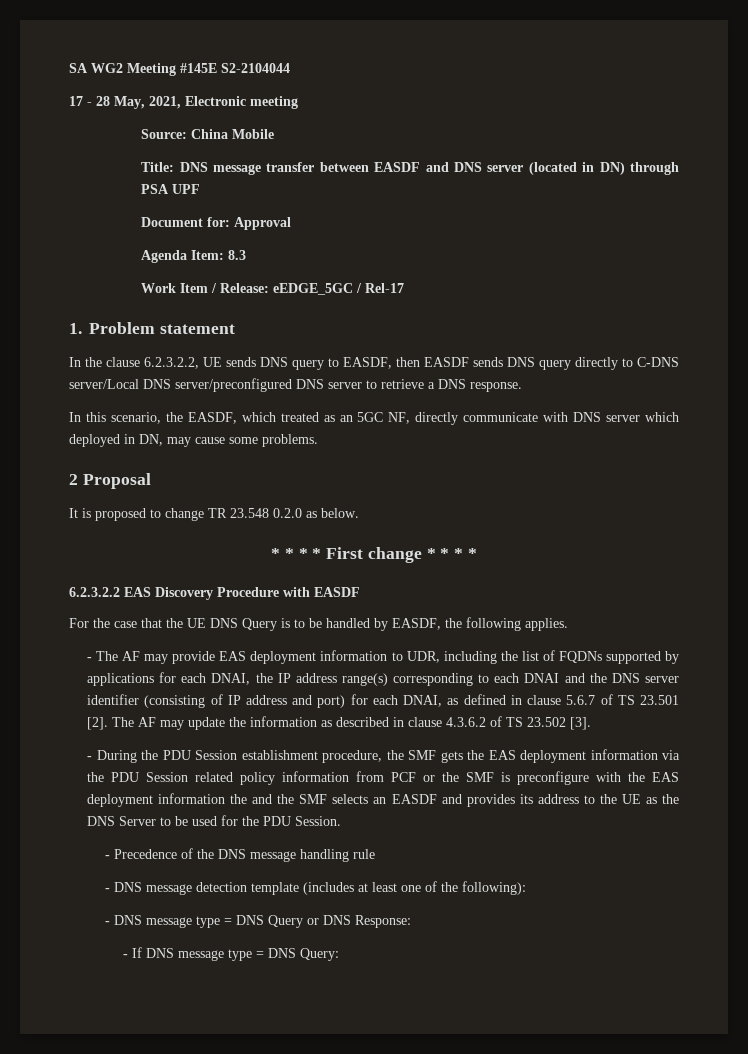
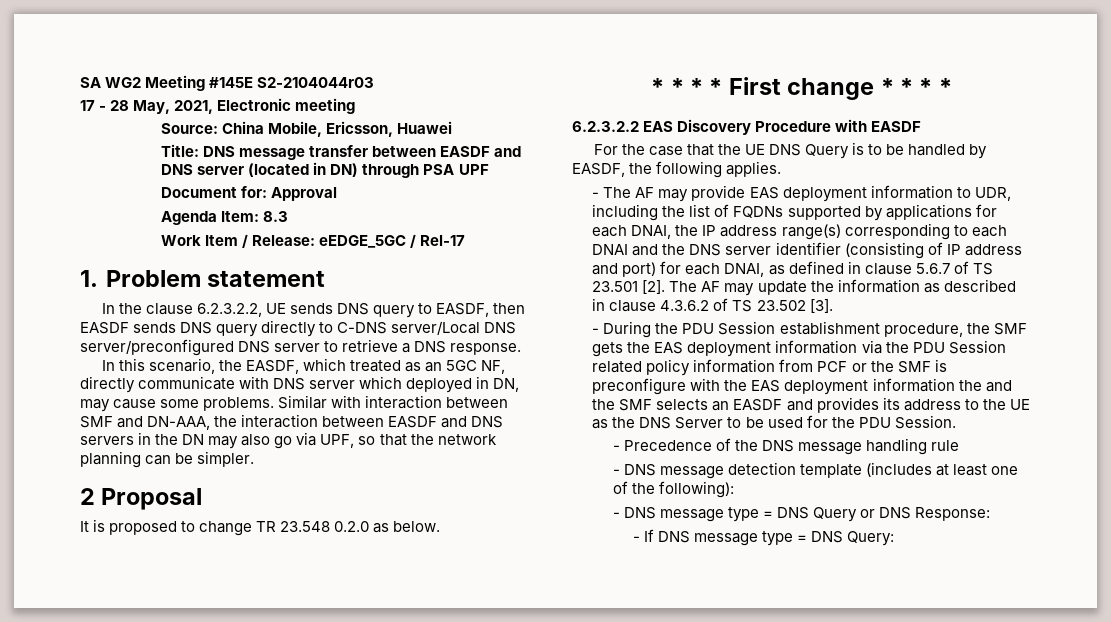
- SA WG2 Meeting #145E S2-2104044
+ SA WG2 Meeting #145E S2-2104044r03
- Source: China Mobile
+ Source: China Mobile, Ericsson, Huawei
+ Similar with interaction between SMF and DN-AAA, the interaction between EASDF and DNS servers in the DN may also go via UPF, so that the network planning can be simpler.

